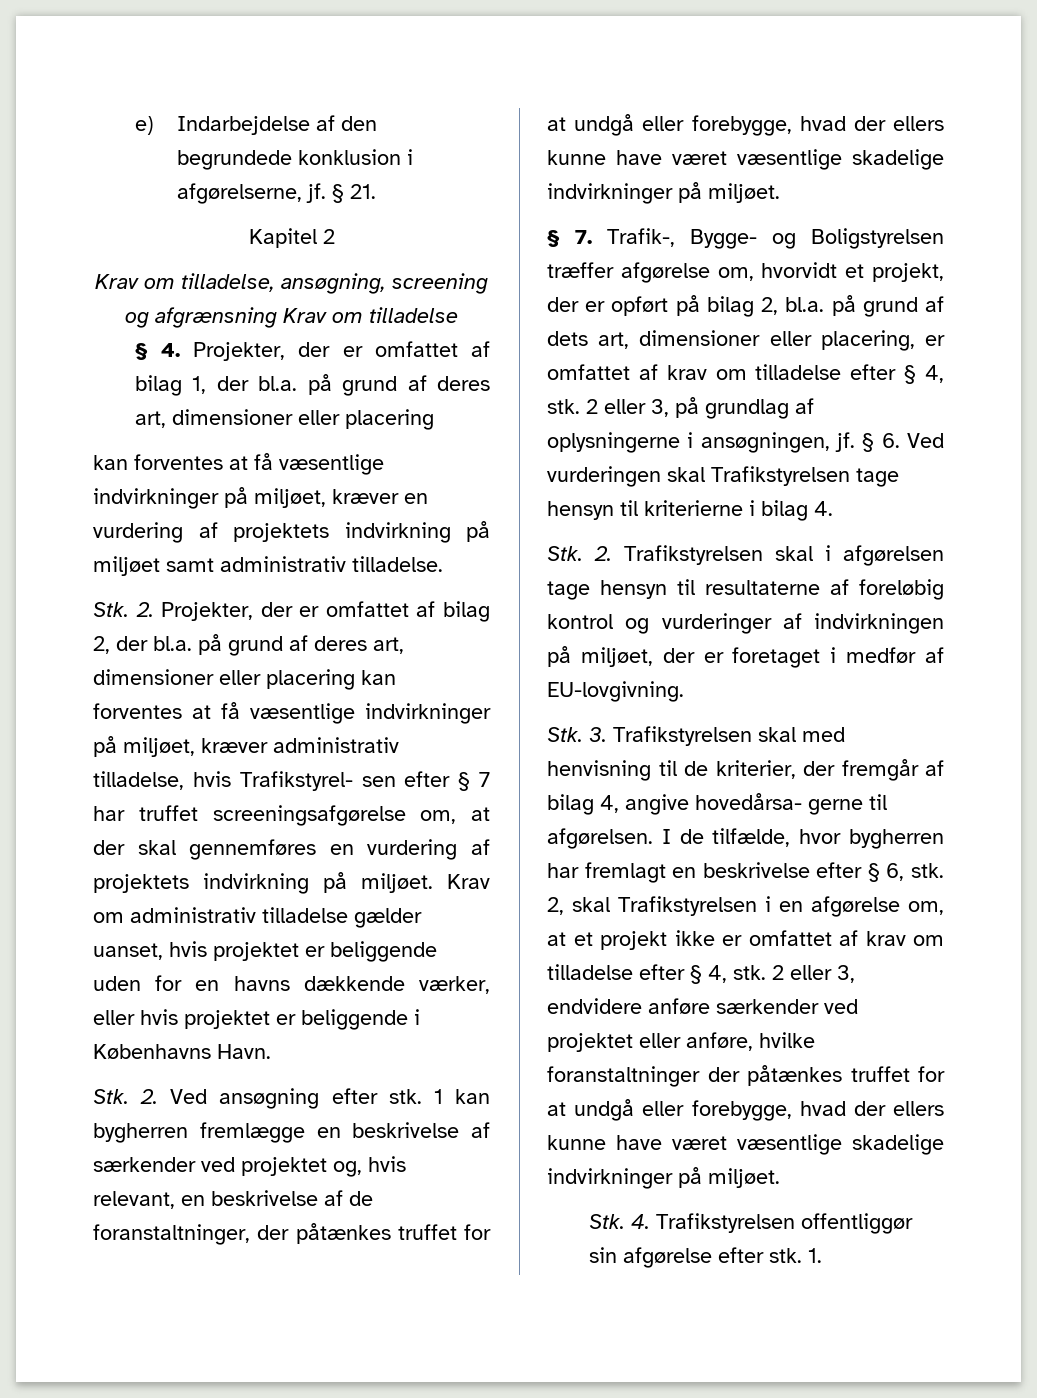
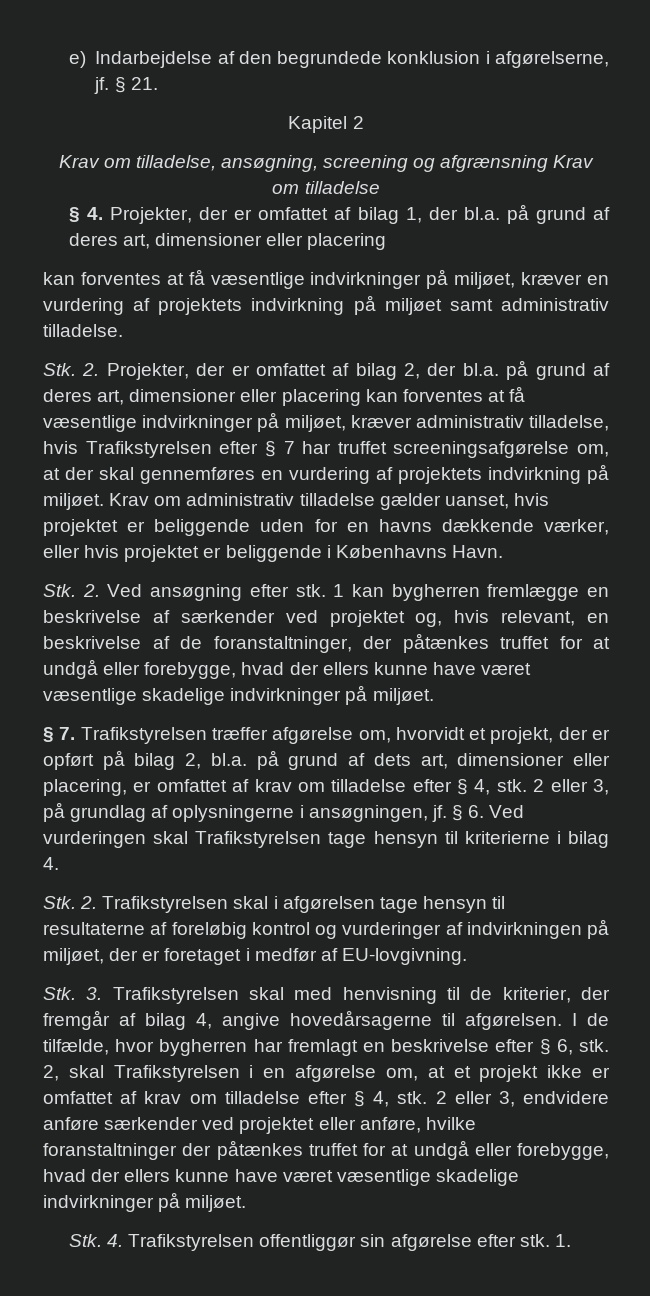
- Stk. 2. Projekter, der er omfattet af bilag 2, der bl.a. på grund af deres art, dimensioner eller placering kan forventes at få væsentlige indvirkninger på miljøet, kræver administrativ tilladelse, hvis Trafikstyrel- sen efter § 7 har truffet screeningsafgørelse om, at der skal gennemføres en vurdering af projektets indvirkning på miljøet.
+ Stk. 2. Projekter, der er omfattet af bilag 2, der bl.a. på grund af deres art, dimensioner eller placering kan forventes at få væsentlige indvirkninger på miljøet, kræver administrativ tilladelse, hvis Trafikstyrelsen efter § 7 har truffet screeningsafgørelse om, at der skal gennemføres en vurdering af projektets indvirkning på miljøet.
- § 7. Trafik-, Bygge- og Boligstyrelsen træffer afgørelse om, hvorvidt et projekt, der er opført på bilag 2, bl.a. på grund af dets art, dimensioner eller placering, er omfattet af krav om tilladelse efter § 4, stk.
+ § 7. Trafikstyrelsen træffer afgørelse om, hvorvidt et projekt, der er opført på bilag 2, bl.a. på grund af dets art, dimensioner eller placering, er omfattet af krav om tilladelse efter § 4, stk.
- Stk. 3. Trafikstyrelsen skal med henvisning til de kriterier, der fremgår af bilag 4, angive hovedårsa- gerne til afgørelsen.
+ Stk. 3. Trafikstyrelsen skal med henvisning til de kriterier, der fremgår af bilag 4, angive hovedårsagerne til afgørelsen.

